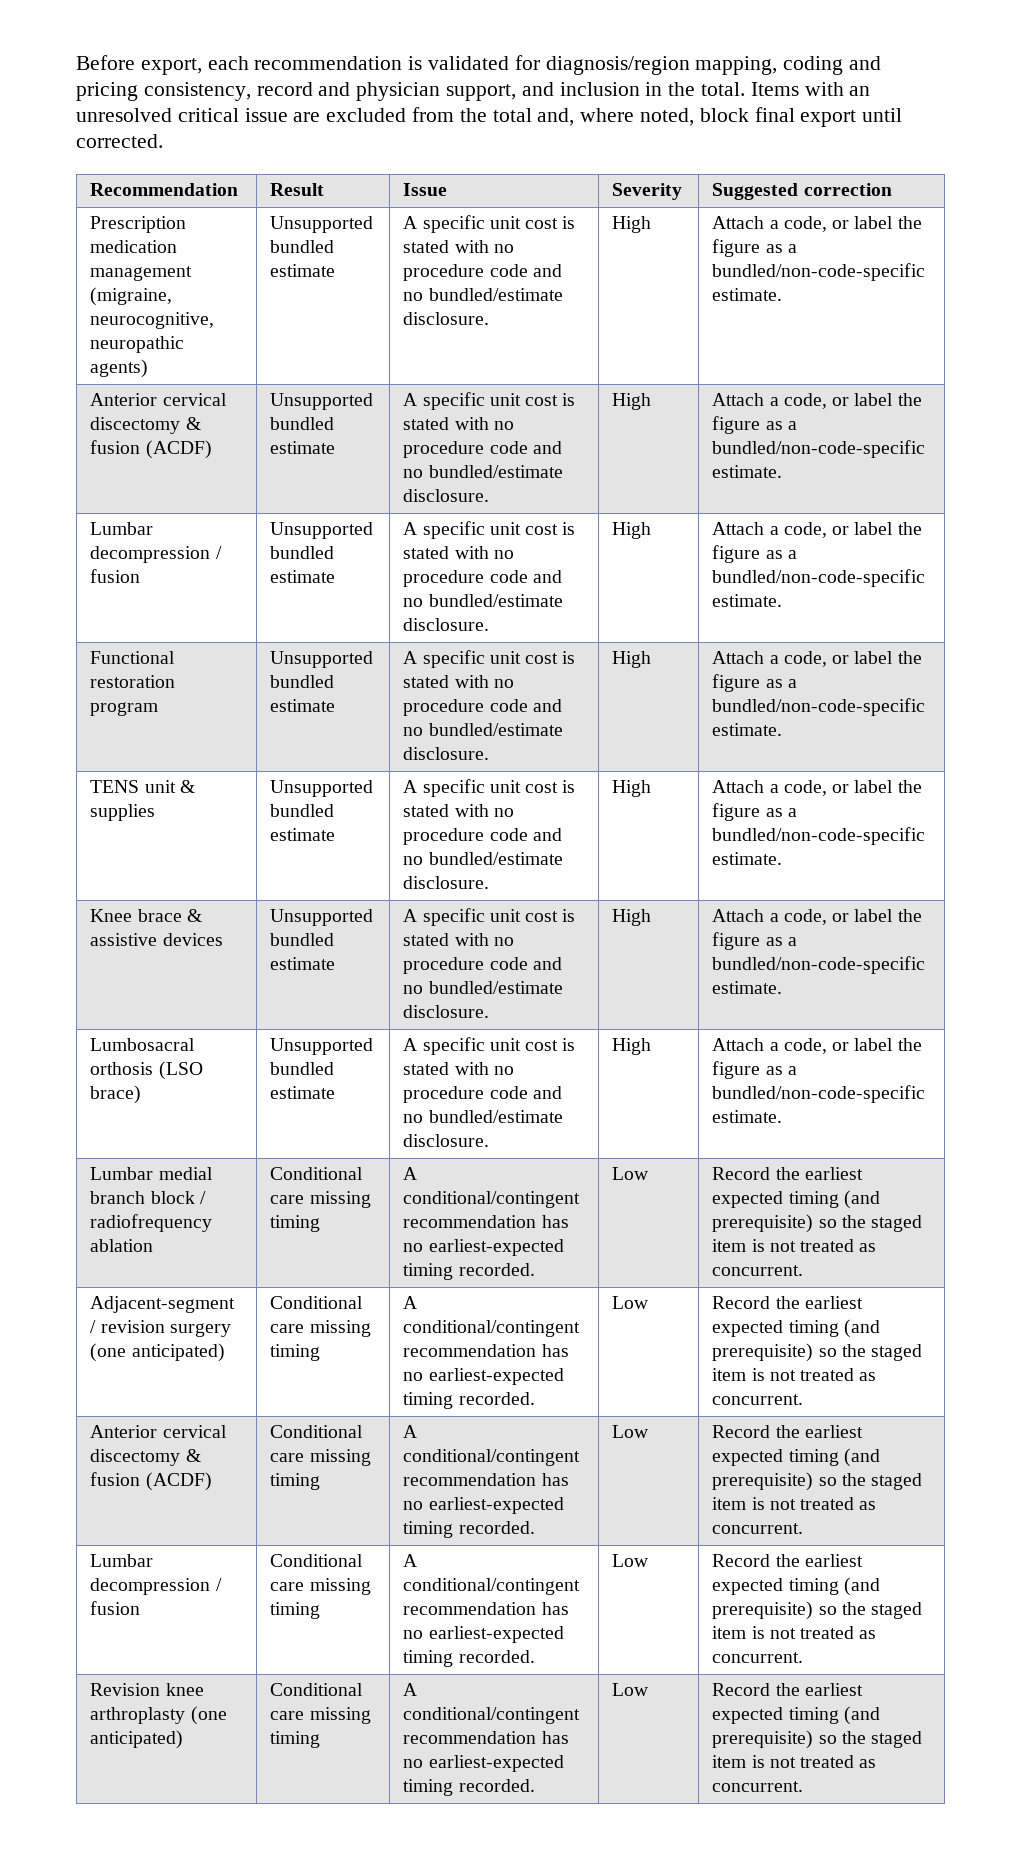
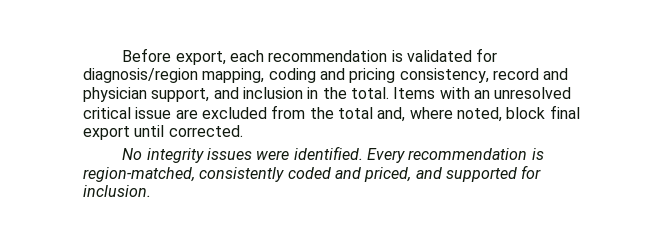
- Recommendation | Result | Issue | Severity | Suggested correction
- Prescription medication management (migraine, neurocognitive, neuropathic agents) | Unsupported bundled estimate | A specific unit cost is stated with no procedure code and no bundled/estimate disclosure. | High | Attach a code, or label the figure as a bundled/non-code-specific estimate.
- Anterior cervical discectomy & fusion (ACDF) | Unsupported bundled estimate | A specific unit cost is stated with no procedure code and no bundled/estimate disclosure. | High | Attach a code, or label the figure as a bundled/non-code-specific estimate.
- Lumbar decompression / fusion | Unsupported bundled estimate | A specific unit cost is stated with no procedure code and no bundled/estimate disclosure. | High | Attach a code, or label the figure as a bundled/non-code-specific estimate.
- Functional restoration program | Unsupported bundled estimate | A specific unit cost is stated with no procedure code and no bundled/estimate disclosure. | High | Attach a code, or label the figure as a bundled/non-code-specific estimate.
- TENS unit & supplies | Unsupported bundled estimate | A specific unit cost is stated with no procedure code and no bundled/estimate disclosure. | High | Attach a code, or label the figure as a bundled/non-code-specific estimate.
- Knee brace & assistive devices | Unsupported bundled estimate | A specific unit cost is stated with no procedure code and no bundled/estimate disclosure. | High | Attach a code, or label the figure as a bundled/non-code-specific estimate.
- Lumbosacral orthosis (LSO brace) | Unsupported bundled estimate | A specific unit cost is stated with no procedure code and no bundled/estimate disclosure. | High | Attach a code, or label the figure as a bundled/non-code-specific estimate.
- Lumbar medial branch block / radiofrequency ablation | Conditional care missing timing | A conditional/contingent recommendation has no earliest-expected timing recorded. | Low | Record the earliest expected timing (and prerequisite) so the staged item is not treated as concurrent.
- Adjacent-segment / revision surgery (one anticipated) | Conditional care missing timing | A conditional/contingent recommendation has no earliest-expected timing recorded. | Low | Record the earliest expected timing (and prerequisite) so the staged item is not treated as concurrent.
- Anterior cervical discectomy & fusion (ACDF) | Conditional care missing timing | A conditional/contingent recommendation has no earliest-expected timing recorded. | Low | Record the earliest expected timing (and prerequisite) so the staged item is not treated as concurrent.
- Lumbar decompression / fusion | Conditional care missing timing | A conditional/contingent recommendation has no earliest-expected timing recorded. | Low | Record the earliest expected timing (and prerequisite) so the staged item is not treated as concurrent.
- Revision knee arthroplasty (one anticipated) | Conditional care missing timing | A conditional/contingent recommendation has no earliest-expected timing recorded. | Low | Record the earliest expected timing (and prerequisite) so the staged item is not treated as concurrent.
+ No integrity issues were identified. Every recommendation is region-matched, consistently coded and priced, and supported for inclusion.

